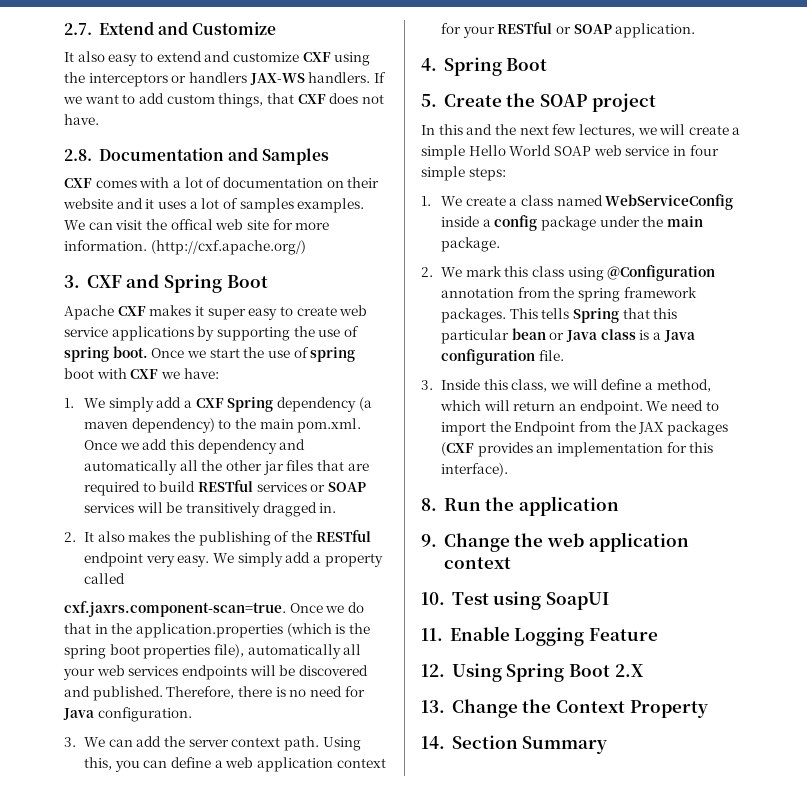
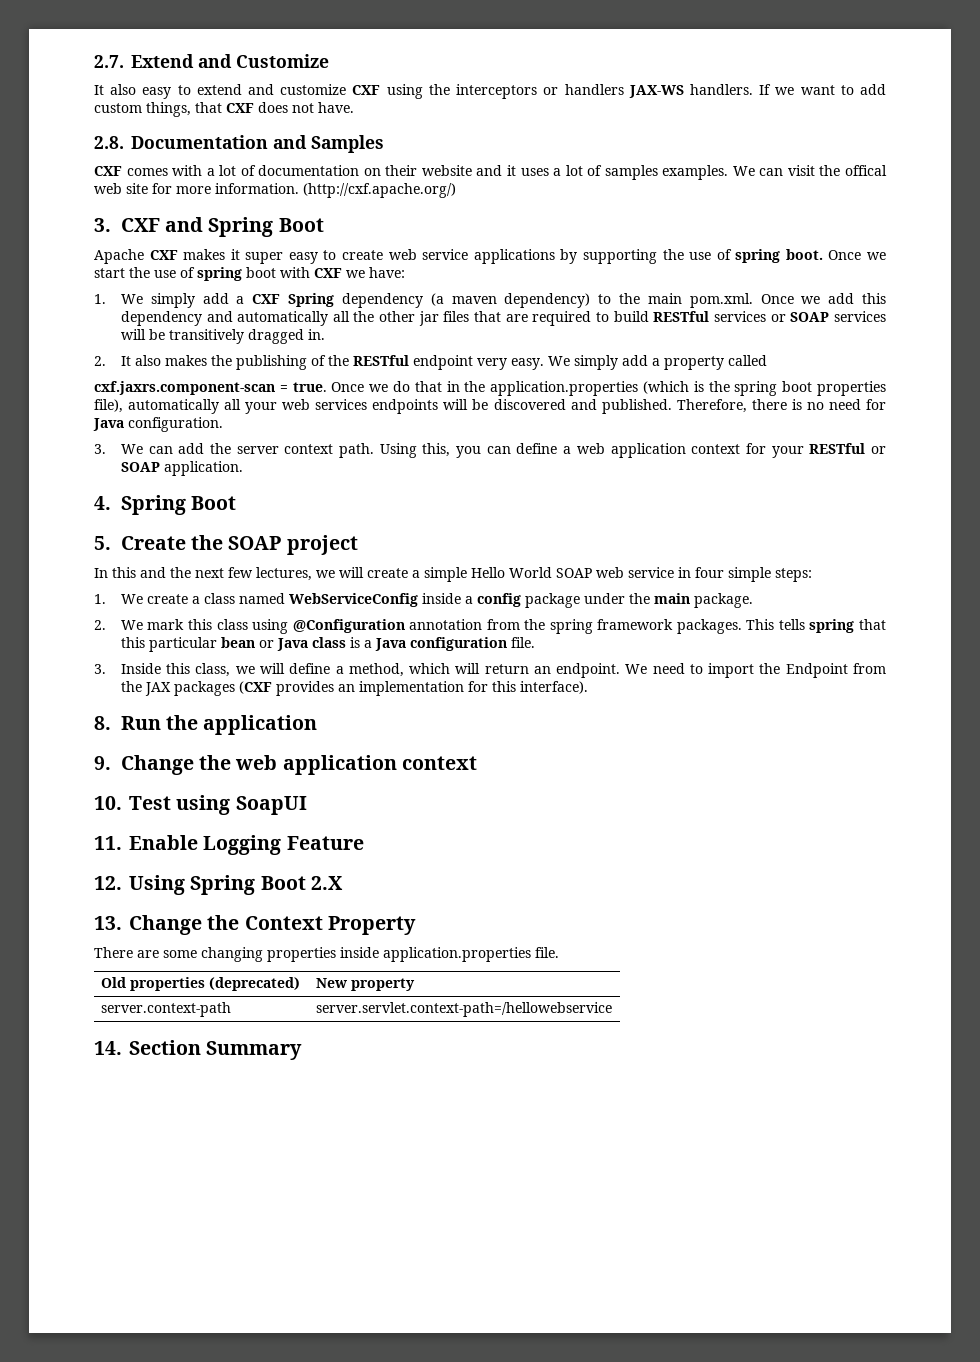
- cxf.jaxrs.component-scan=true. Once we do that in the application.properties (which is the spring boot properties file), automatically all your web services endpoints will be discovered and published.
+ cxf.jaxrs.component-scan = true. Once we do that in the application.properties (which is the spring boot properties file), automatically all your web services endpoints will be discovered and published.
- This tells Spring that this particular bean or Java class is a Java configuration file.
+ This tells spring that this particular bean or Java class is a Java configuration file.
+ There are some changing properties inside application.properties file.
+ Old properties (deprecated) | New property
+ server.context-path | server.servlet.context-path=/hellowebservice

